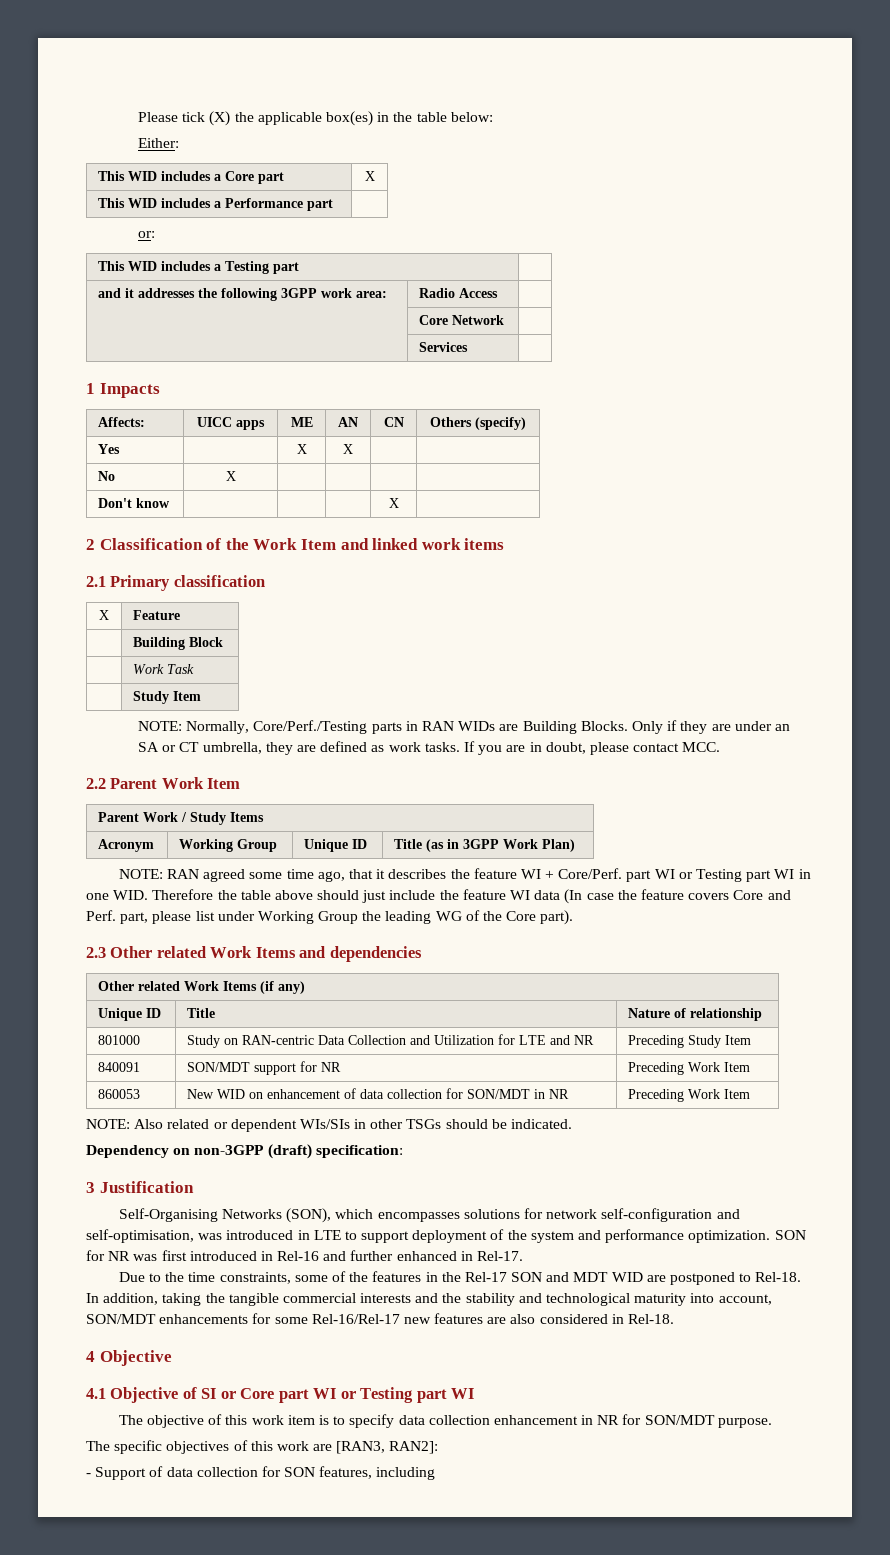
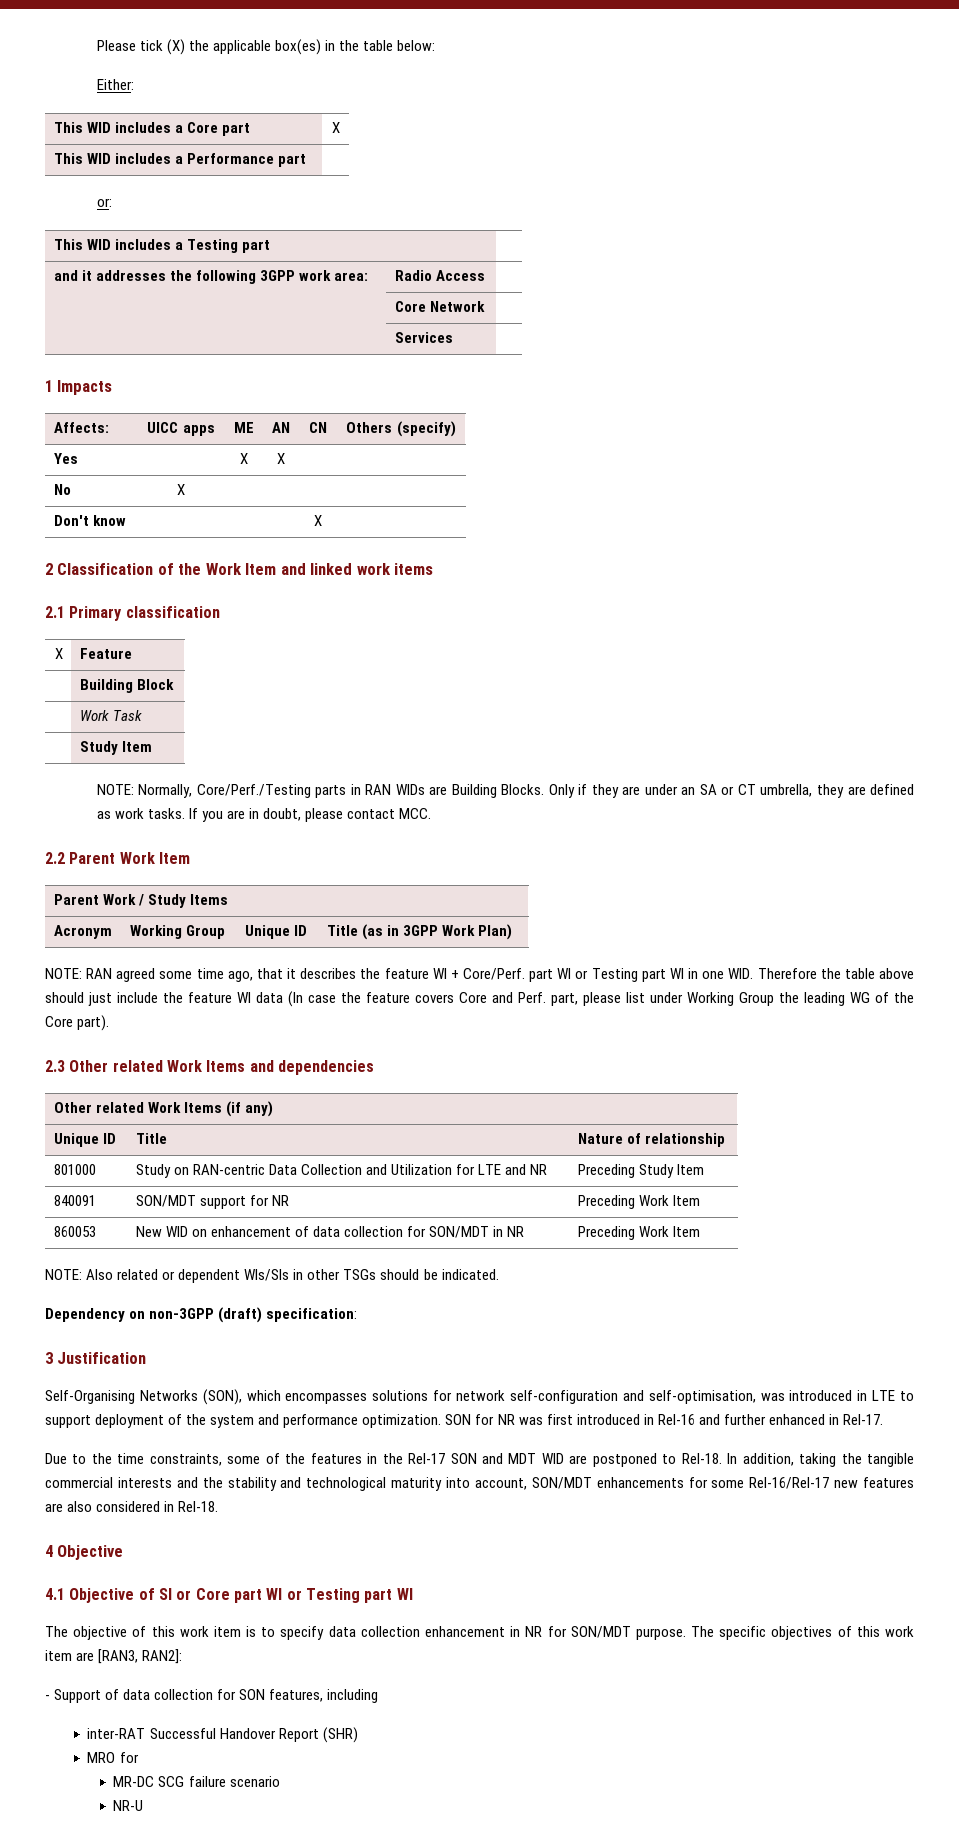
- The objective of this work item is to specify data collection enhancement in NR for SON/MDT purpose.
- The specific objectives of this work are [RAN3, RAN2]:
+ The objective of this work item is to specify data collection enhancement in NR for SON/MDT purpose. The specific objectives of this work item are [RAN3, RAN2]:
+ inter-RAT Successful Handover Report (SHR)
+ MRO for
+ MR-DC SCG failure scenario
+ NR-U

